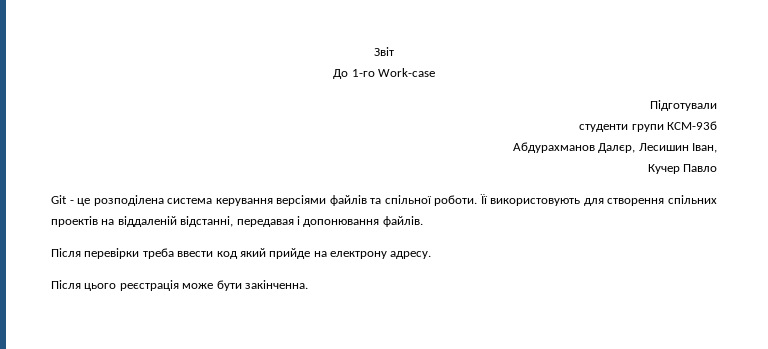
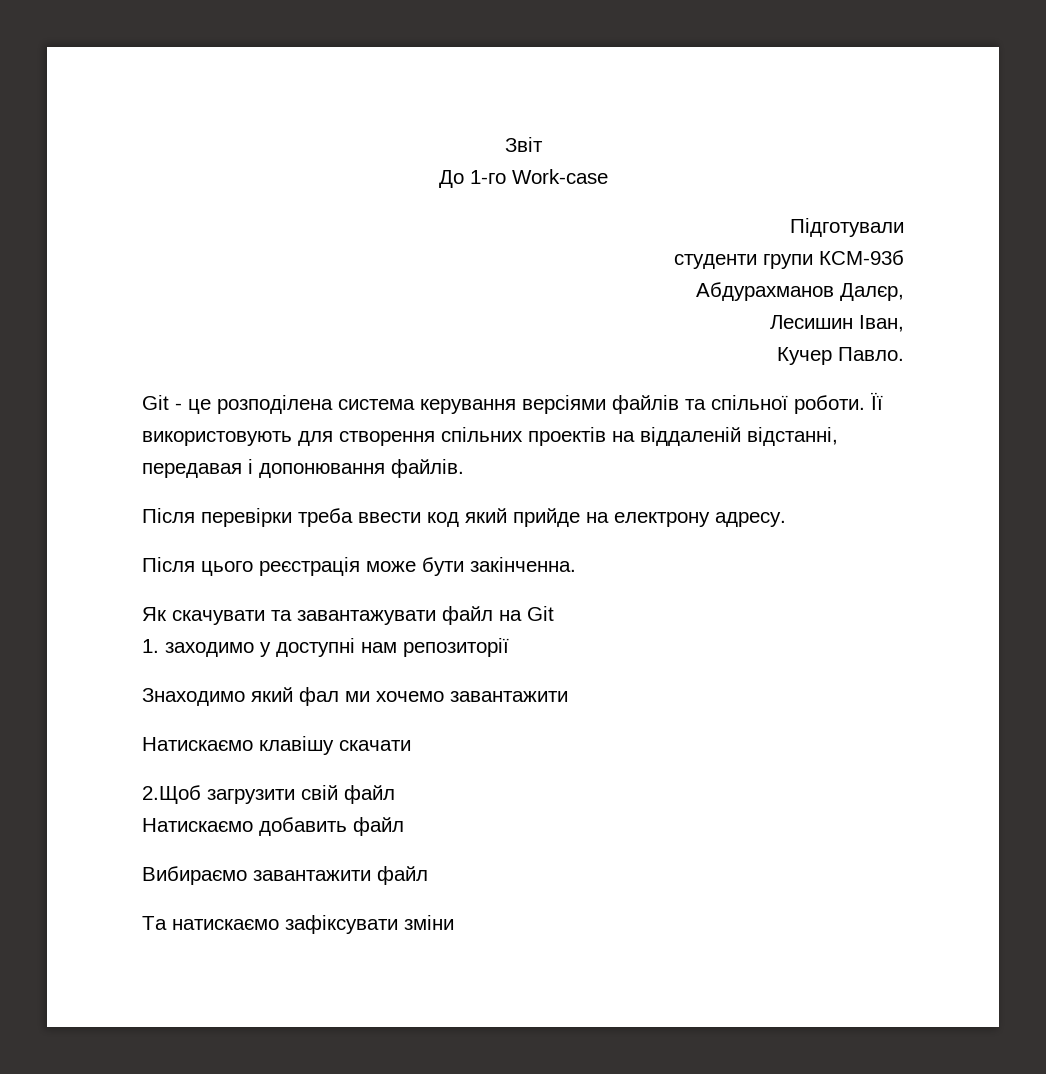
- Абдурахманов Далєр, Лесишин Іван,
+ Абдурахманов Далєр,
+ Лесишин Іван,
- Кучер Павло
+ Кучер Павло.
+ Як скачувати та завантажувати файл на Git
+ 1. заходимо у доступні нам репозиторії
+ Знаходимо який фал ми хочемо завантажити
+ Натискаємо клавішу скачати
+ 2.Щоб загрузити свій файл
+ Натискаємо добавить файл
+ Вибираємо завантажити файл
+ Та натискаємо зафіксувати зміни

